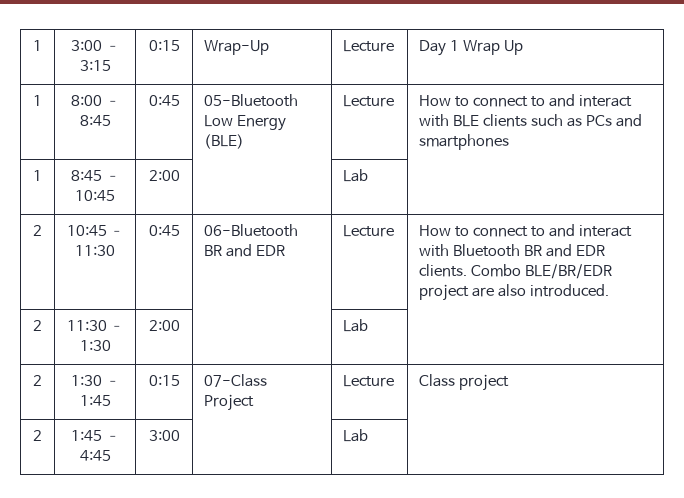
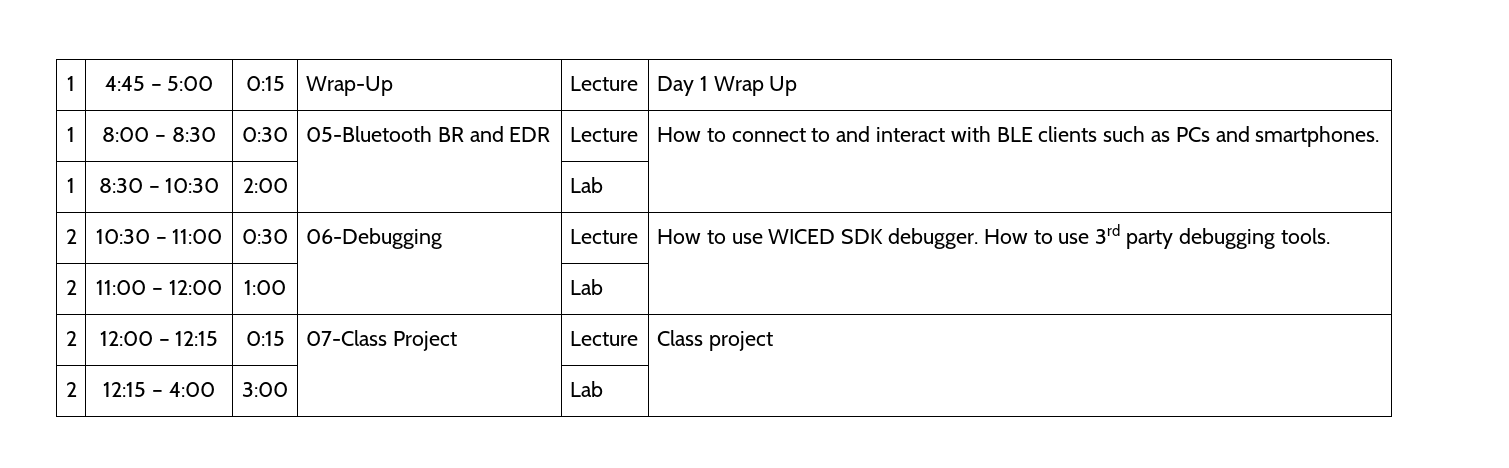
- 1 | 3:00 – 3:15 | 0:15 | Wrap-Up | Lecture | Day 1 Wrap Up
+ 1 | 4:45 – 5:00 | 0:15 | Wrap-Up | Lecture | Day 1 Wrap Up
- 1 | 8:00 – 8:45 | 0:45 | 05-Bluetooth Low Energy (BLE) | Lecture | How to connect to and interact with BLE clients such as PCs and smartphones
- 1 | 8:45 – 10:45 | 2:00 | | Lab |
- 2 | 10:45 – 11:30 | 0:45 | 06-Bluetooth BR and EDR | Lecture | How to connect to and interact with Bluetooth BR and EDR clients. Combo BLE/BR/EDR project are also introduced.
- 2 | 11:30 – 1:30 | 2:00 | | Lab |
- 2 | 1:30 – 1:45 | 0:15 | 07-Class Project | Lecture | Class project
+ 1 | 8:00 – 8:30 | 0:30 | 05-Bluetooth BR and EDR | Lecture | How to connect to and interact with BLE clients such as PCs and smartphones.
+ 1 | 8:30 – 10:30 | 2:00 | | Lab |
+ 2 | 10:30 – 11:00 | 0:30 | 06-Debugging | Lecture | How to use WICED SDK debugger. How to use 3rd party debugging tools.
+ 2 | 11:00 – 12:00 | 1:00 | | Lab |
+ 2 | 12:00 – 12:15 | 0:15 | 07-Class Project | Lecture | Class project
- 2 | 1:45 – 4:45 | 3:00 | | Lab |
+ 2 | 12:15 – 4:00 | 3:00 | | Lab |

